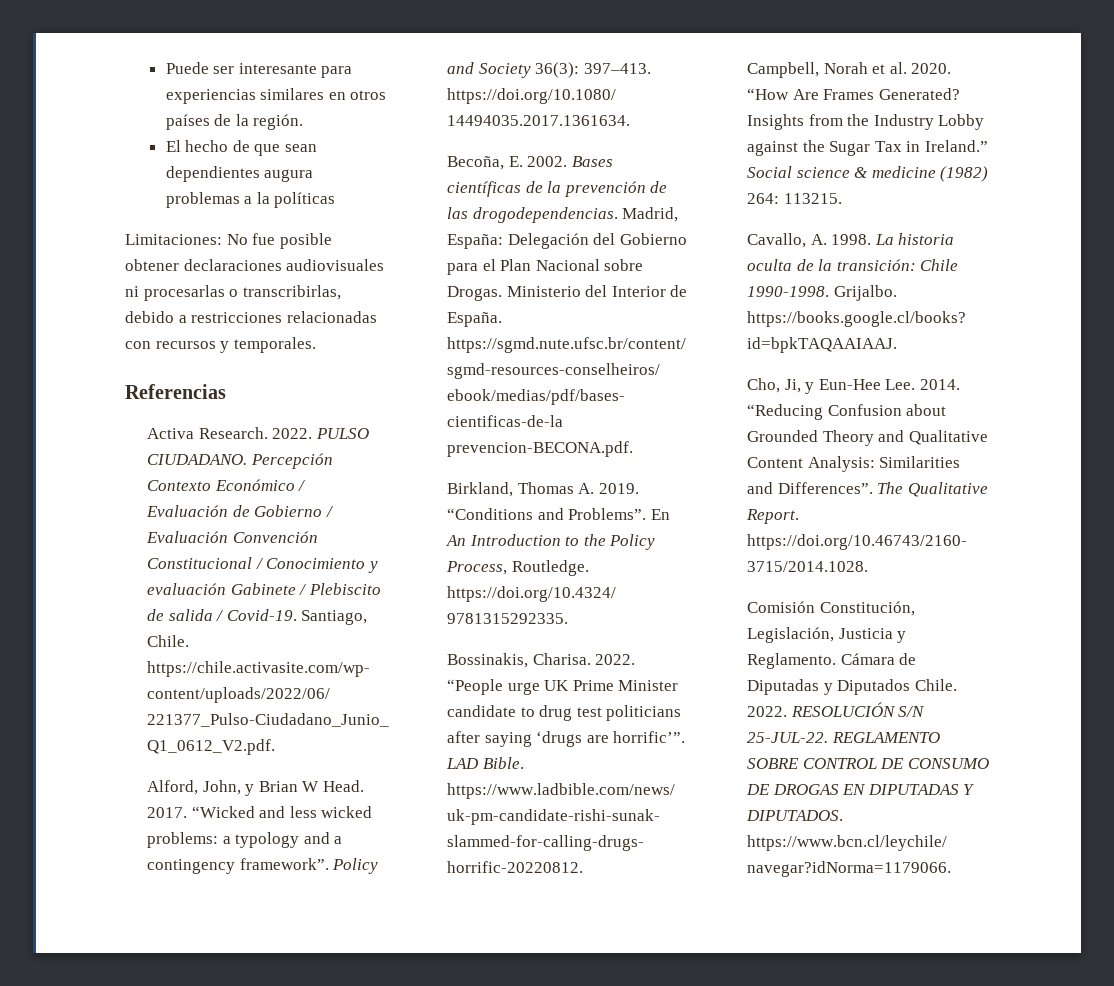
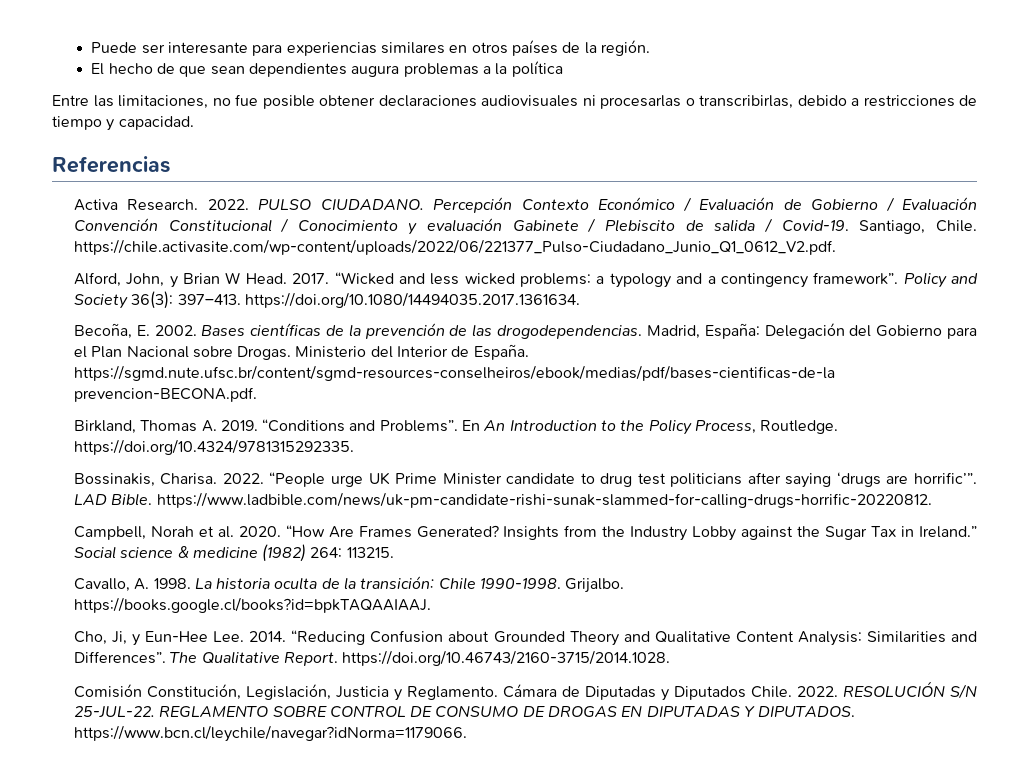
- El hecho de que sean dependientes augura problemas a la políticas
- Limitaciones: No fue posible obtener declaraciones audiovisuales ni procesarlas o transcribirlas, debido a restricciones relacionadas con recursos y temporales.
+ El hecho de que sean dependientes augura problemas a la política
+ Entre las limitaciones, no fue posible obtener declaraciones audiovisuales ni procesarlas o transcribirlas, debido a restricciones de tiempo y capacidad.

